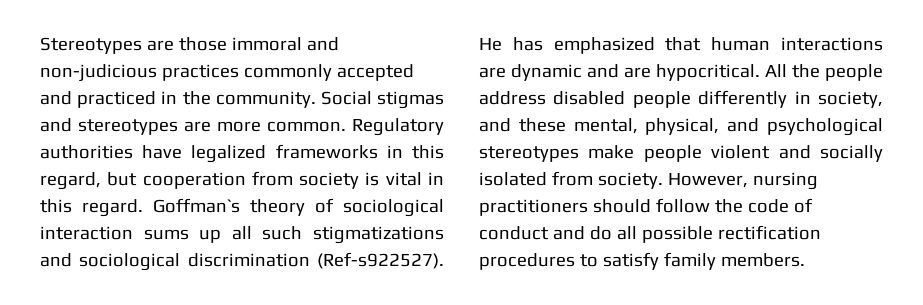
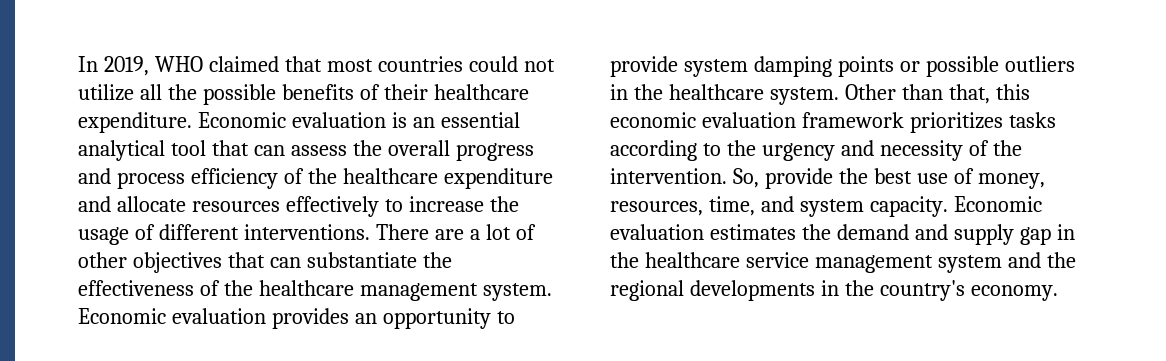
- Stereotypes are those immoral and non-judicious practices commonly accepted and practiced in the community. Social stigmas and stereotypes are more common. Regulatory authorities have legalized frameworks in this regard, but cooperation from society is vital in this regard. Goffman`s theory of sociological interaction sums up all such stigmatizations and sociological discrimination (Ref-s922527). He has emphasized that human interactions are dynamic and are hypocritical. All the people address disabled people differently in society, and these mental, physical, and psychological stereotypes make people violent and socially isolated from society. However, nursing practitioners should follow the code of conduct and do all possible rectification procedures to satisfy family members.
+ In 2019, WHO claimed that most countries could not utilize all the possible benefits of their healthcare expenditure. Economic evaluation is an essential analytical tool that can assess the overall progress and process efficiency of the healthcare expenditure and allocate resources effectively to increase the usage of different interventions. There are a lot of other objectives that can substantiate the effectiveness of the healthcare management system. Economic evaluation provides an opportunity to provide system damping points or possible outliers in the healthcare system. Other than that, this economic evaluation framework prioritizes tasks according to the urgency and necessity of the intervention. So, provide the best use of money, resources, time, and system capacity. Economic evaluation estimates the demand and supply gap in the healthcare service management system and the regional developments in the country's economy.

